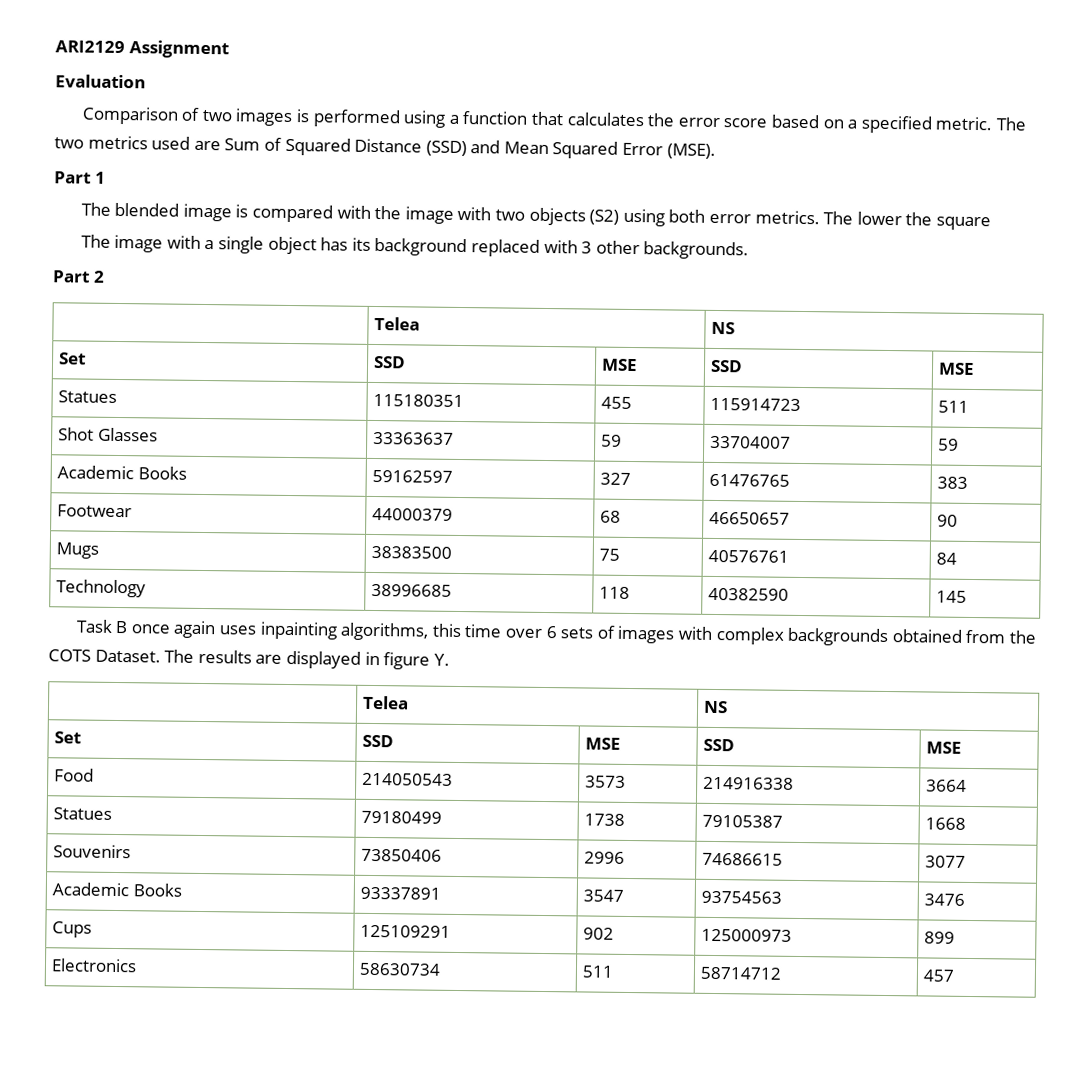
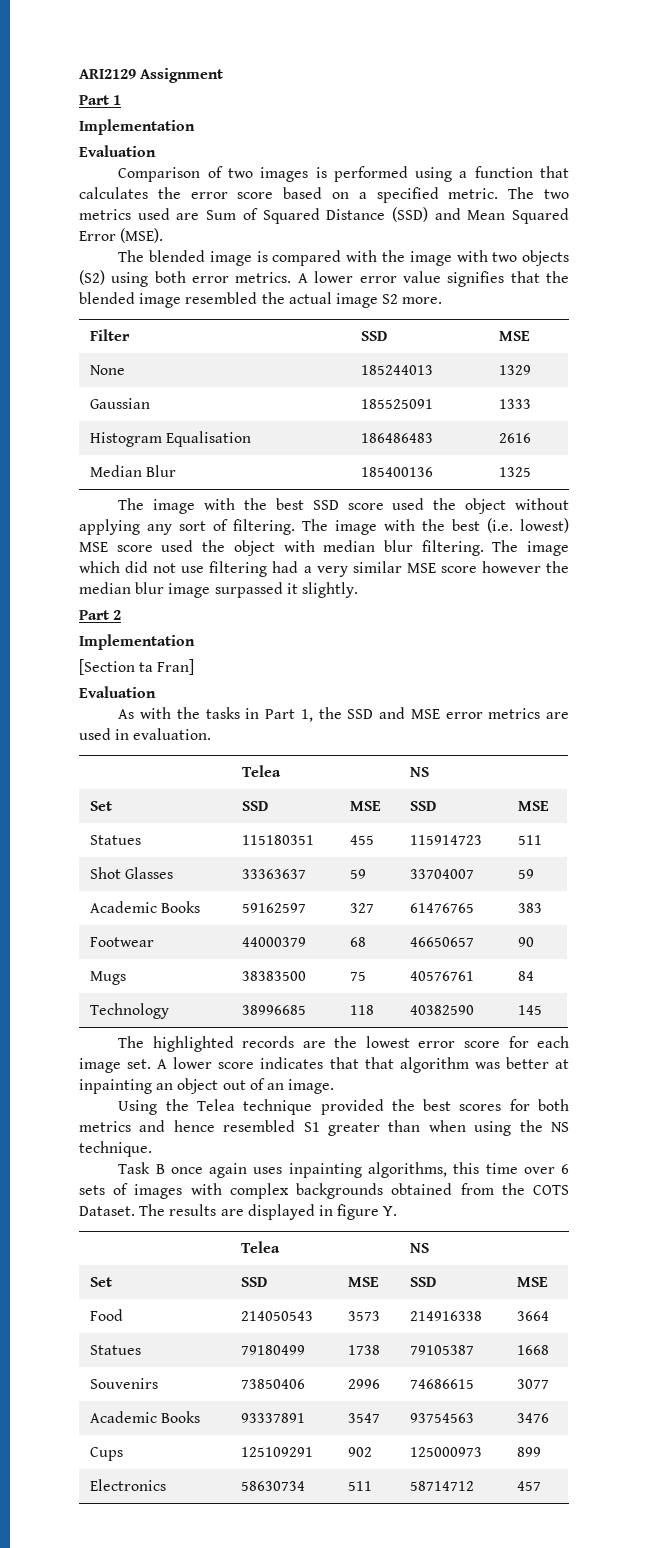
+ Part 1
+ Implementation
- Part 1
- The lower the square
- The image with a single object has its background replaced with 3 other backgrounds.
+ A lower error value signifies that the blended image resembled the actual image S2 more.
+ Filter | SSD | MSE
+ None | 185244013 | 1329
+ Gaussian | 185525091 | 1333
+ Histogram Equalisation | 186486483 | 2616
+ Median Blur | 185400136 | 1325
+ The image with the best SSD score used the object without applying any sort of filtering. The image with the best (i.e. lowest) MSE score used the object with median blur filtering. The image which did not use filtering had a very similar MSE score however the median blur image surpassed it slightly.
  Part 2
+ Implementation
+ [Section ta Fran]
+ Evaluation
+ As with the tasks in Part 1, the SSD and MSE error metrics are used in evaluation.
+ The highlighted records are the lowest error score for each image set. A lower score indicates that that algorithm was better at inpainting an object out of an image.
+ Using the Telea technique provided the best scores for both metrics and hence resembled S1 greater than when using the NS technique.

